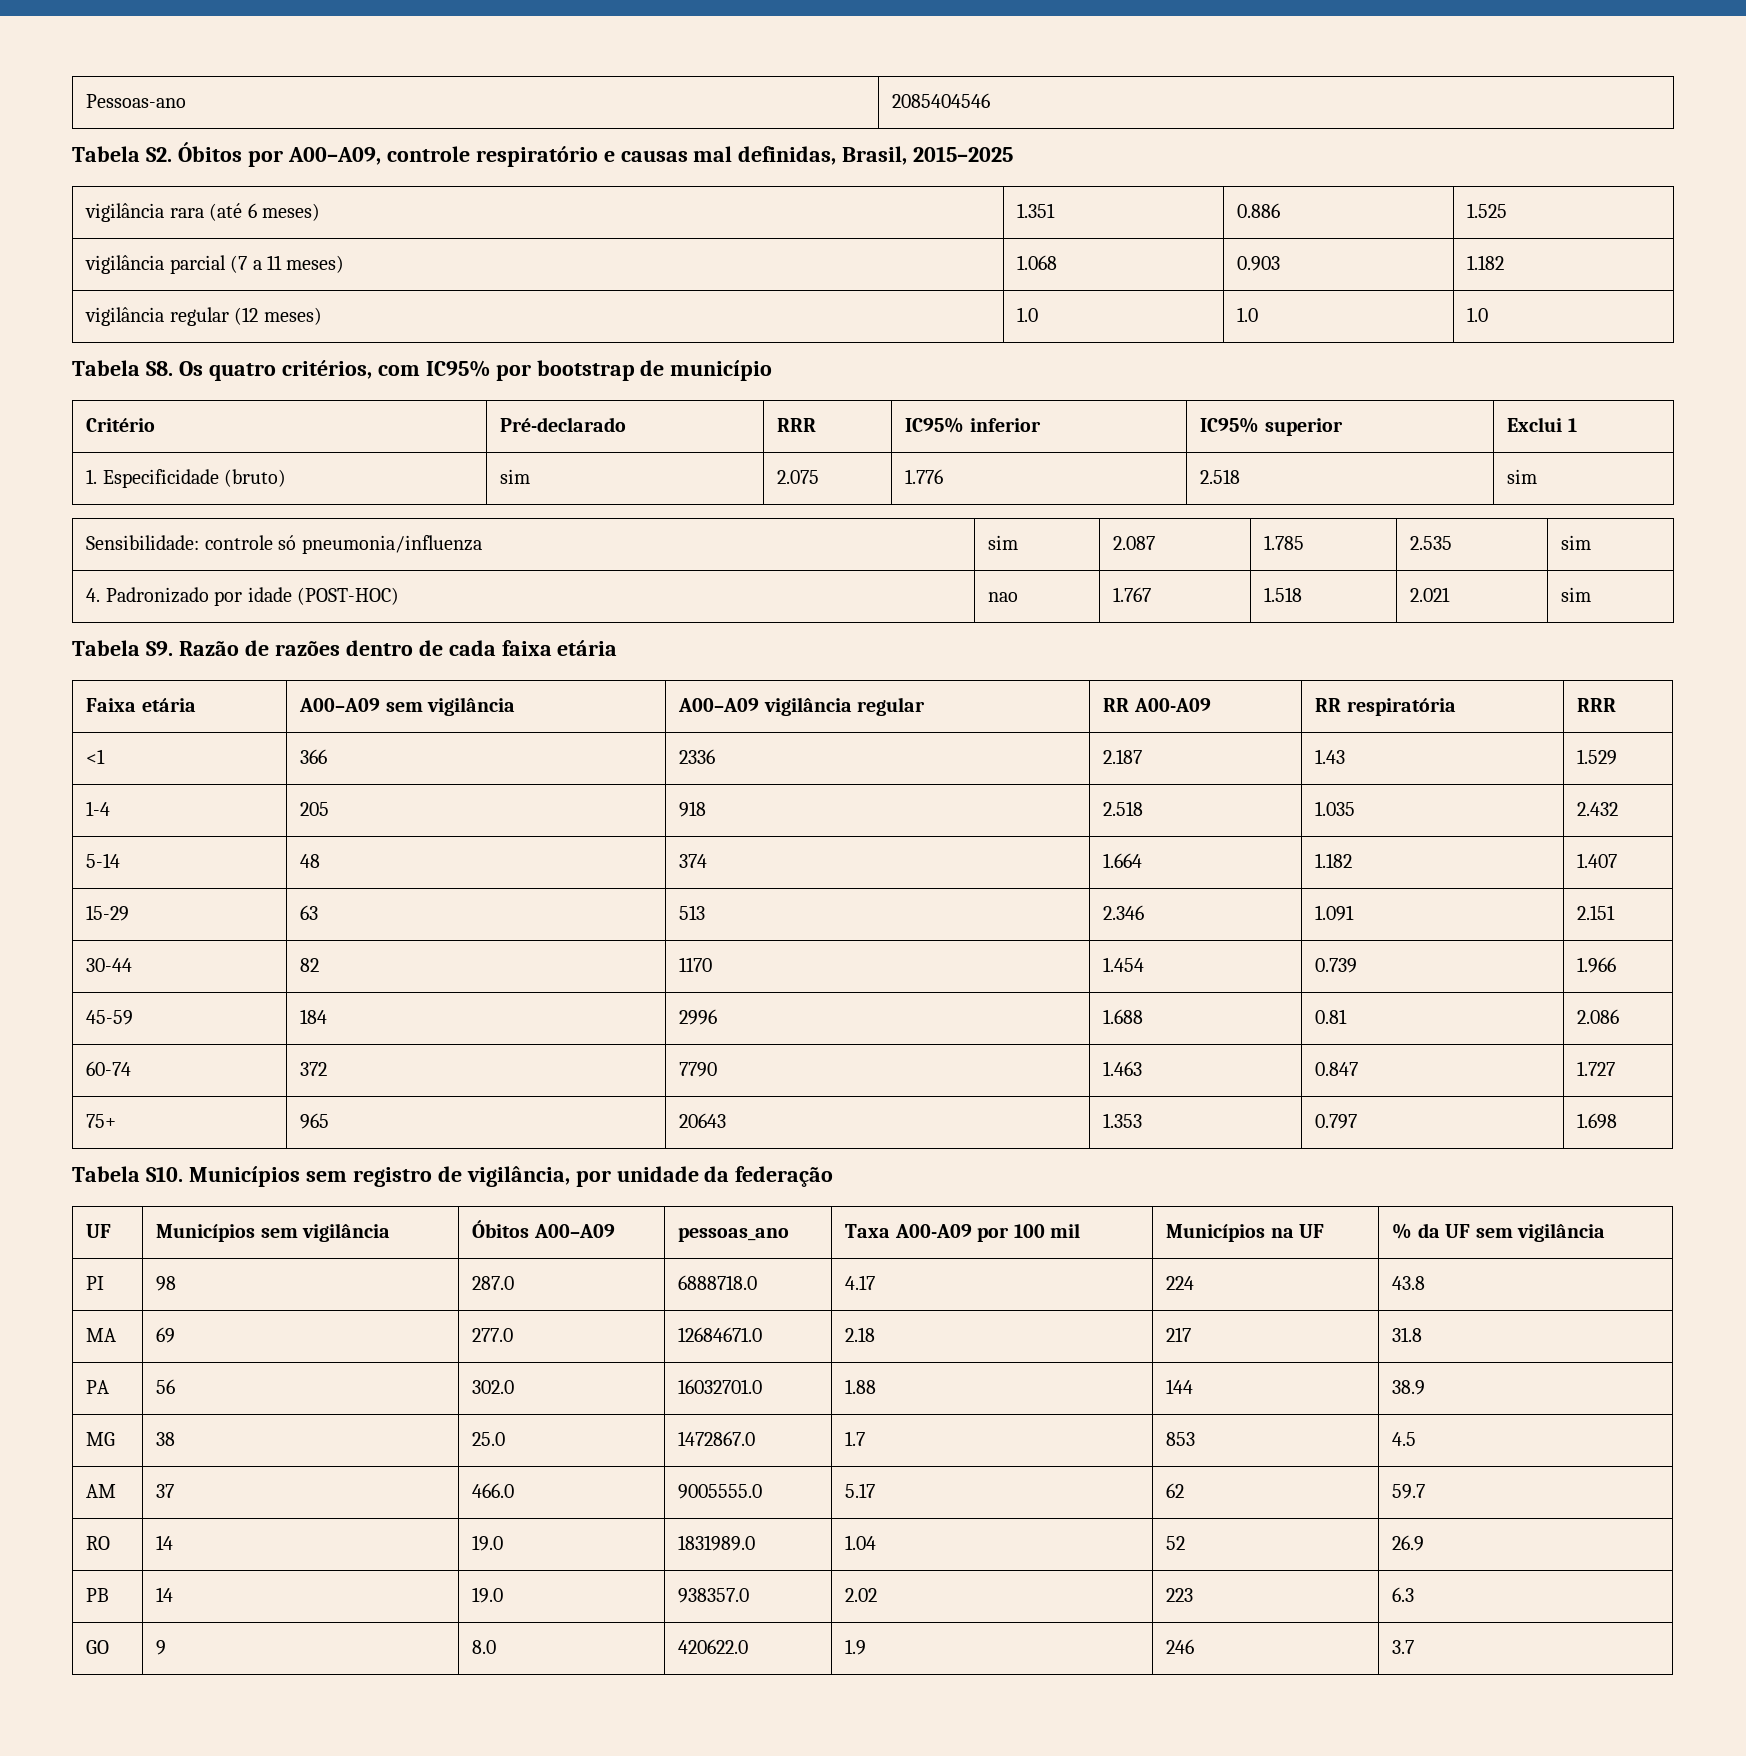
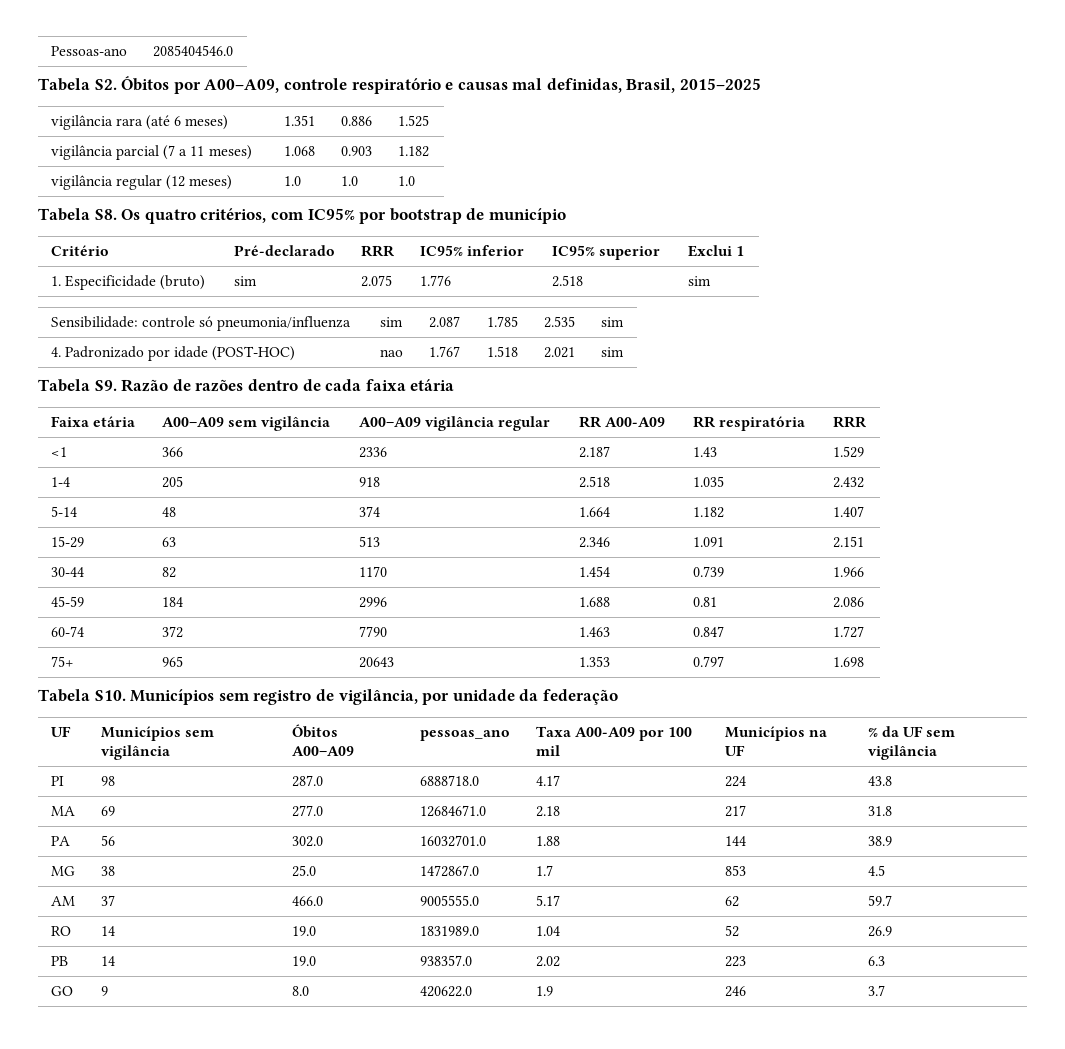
- Pessoas-ano | 2085404546
+ Pessoas-ano | 2085404546.0

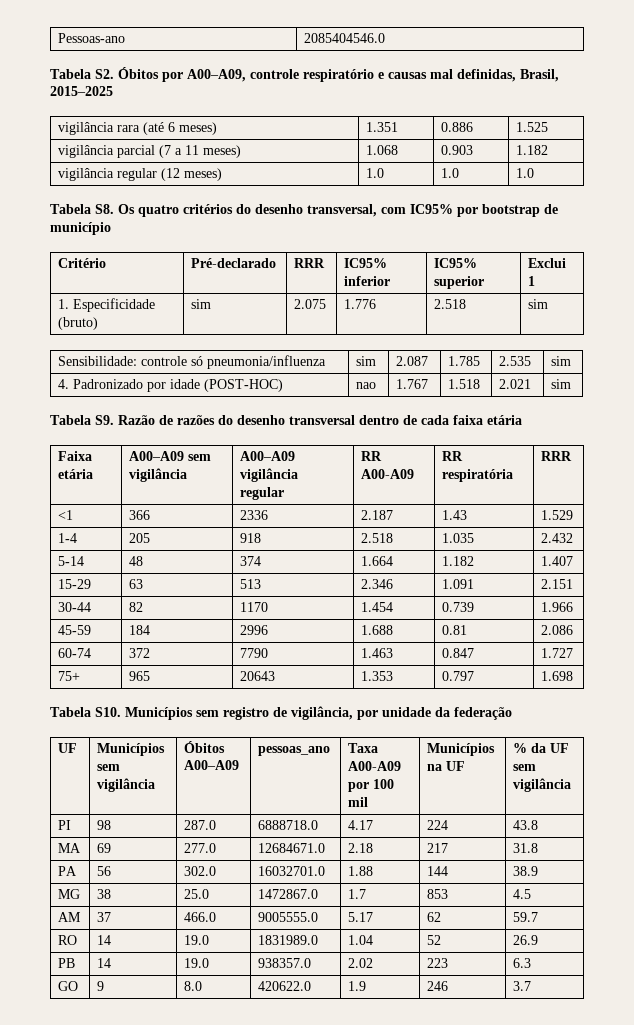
- Tabela S8. Os quatro critérios, com IC95% por bootstrap de município
+ Tabela S8. Os quatro critérios do desenho transversal, com IC95% por bootstrap de município
- Tabela S9. Razão de razões dentro de cada faixa etária
+ Tabela S9. Razão de razões do desenho transversal dentro de cada faixa etária

